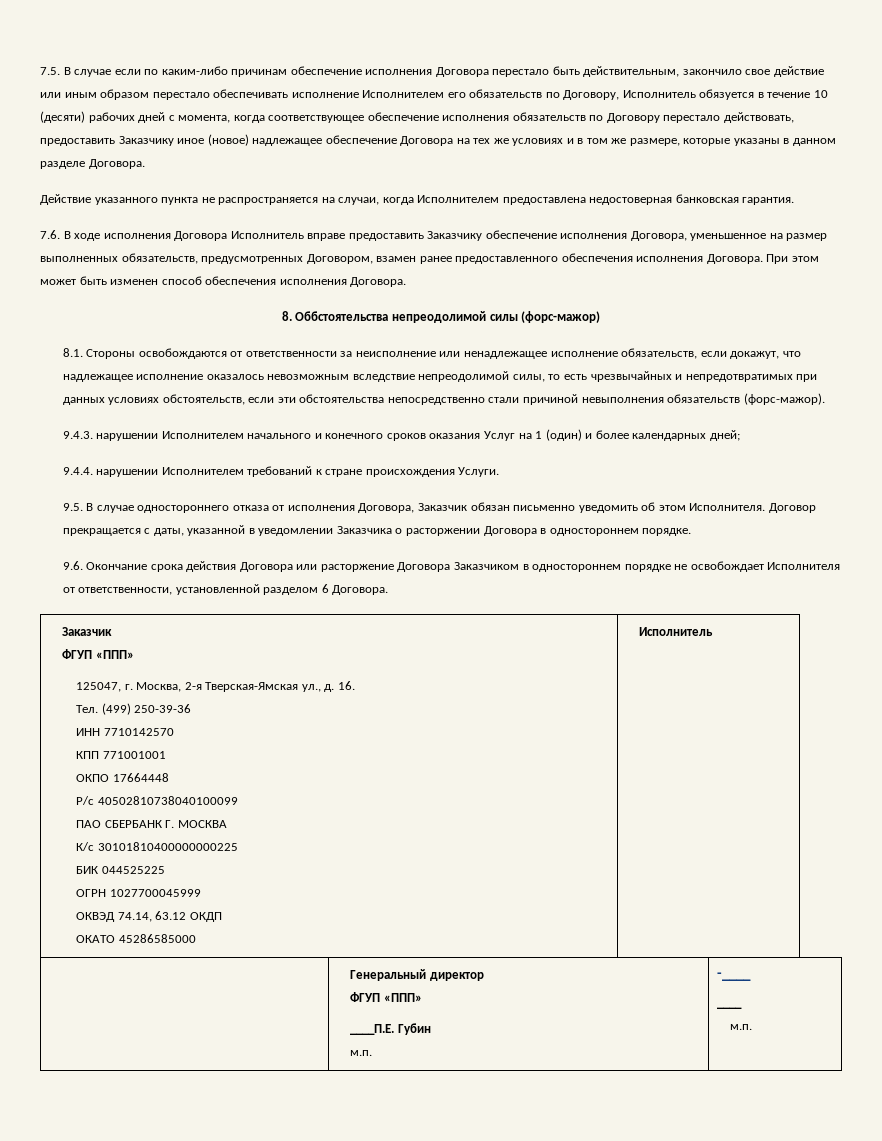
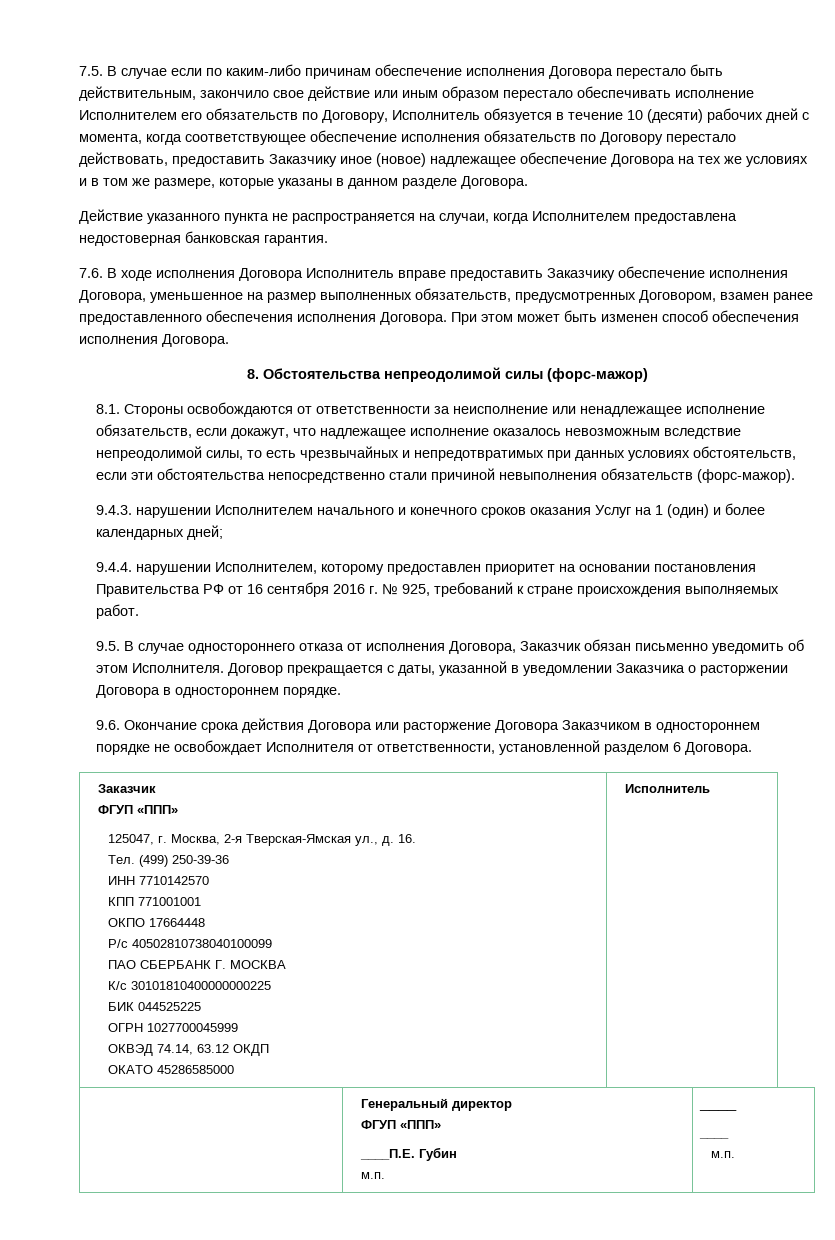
- 8. Оббстоятельства непреодолимой силы (форс-мажор)
+ 8. Обстоятельства непреодолимой силы (форс-мажор)
- 9.4.4. нарушении Исполнителем требований к стране происхождения Услуги.
+ 9.4.4. нарушении Исполнителем, которому предоставлен приоритет на основании постановления Правительства РФ от 16 сентября 2016 г. № 925, требований к стране происхождения выполняемых работ.
  | Генеральный директор
  ФГУП «ППП»
  ____П.Е. Губин
- м.п. | -____
+ м.п. | ____

